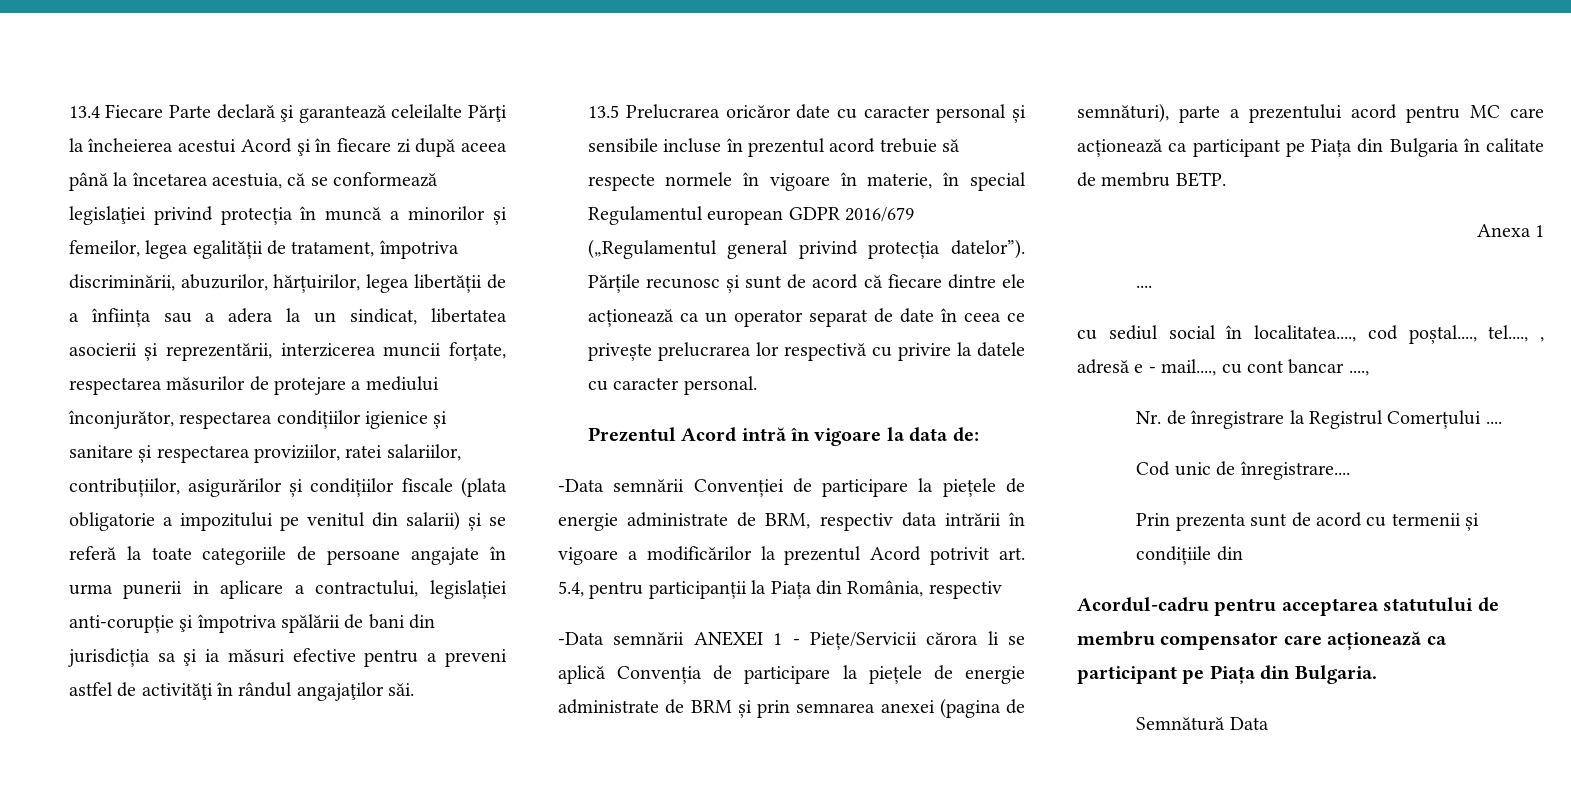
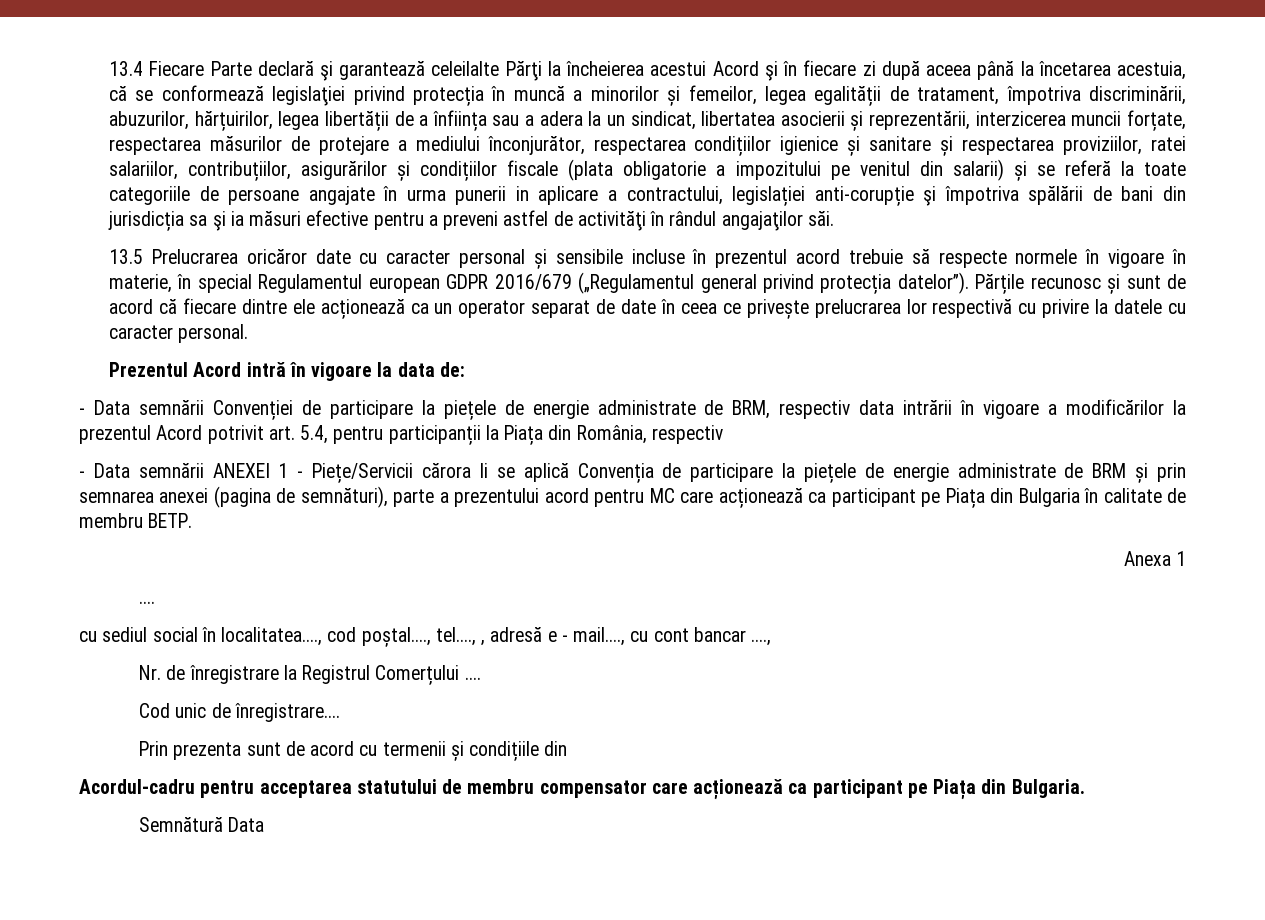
- -Data semnării Convenției de participare la piețele de energie administrate de BRM, respectiv data intrării în vigoare a modificărilor la prezentul Acord potrivit art. 5.4, pentru participanții la Piața din România, respectiv
+ - Data semnării Convenției de participare la piețele de energie administrate de BRM, respectiv data intrării în vigoare a modificărilor la prezentul Acord potrivit art. 5.4, pentru participanții la Piața din România, respectiv
- -Data semnării ANEXEI 1 - Piețe/Servicii cărora li se aplică Convenția de participare la piețele de energie administrate de BRM și prin semnarea anexei (pagina de semnături), parte a prezentului acord pentru MC care acționează ca participant pe Piața din Bulgaria în calitate de membru BETP.
+ - Data semnării ANEXEI 1 - Piețe/Servicii cărora li se aplică Convenția de participare la piețele de energie administrate de BRM și prin semnarea anexei (pagina de semnături), parte a prezentului acord pentru MC care acționează ca participant pe Piața din Bulgaria în calitate de membru BETP.

